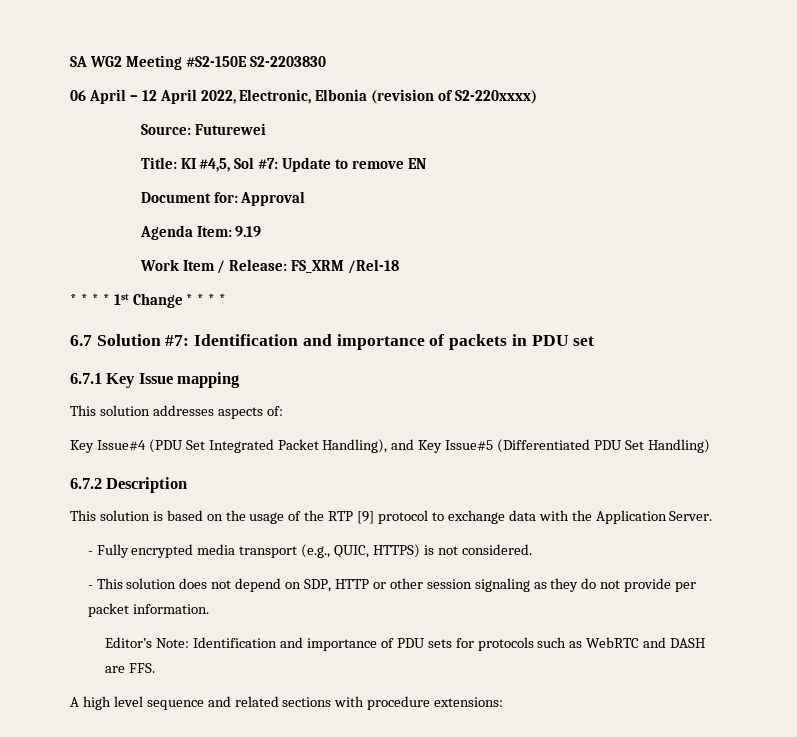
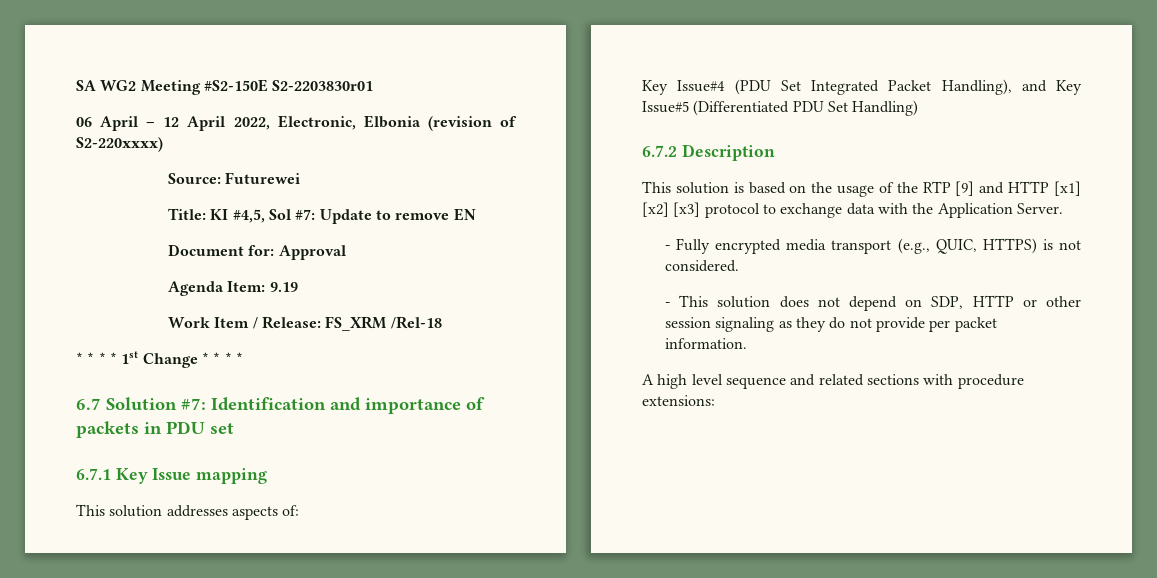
- SA WG2 Meeting #S2-150E S2-2203830
+ SA WG2 Meeting #S2-150E S2-2203830r01
- This solution is based on the usage of the RTP [9] protocol to exchange data with the Application Server.
+ This solution is based on the usage of the RTP [9] and HTTP [x1] [x2] [x3] protocol to exchange data with the Application Server.
- Editor’s Note: Identification and importance of PDU sets for protocols such as WebRTC and DASH are FFS.

